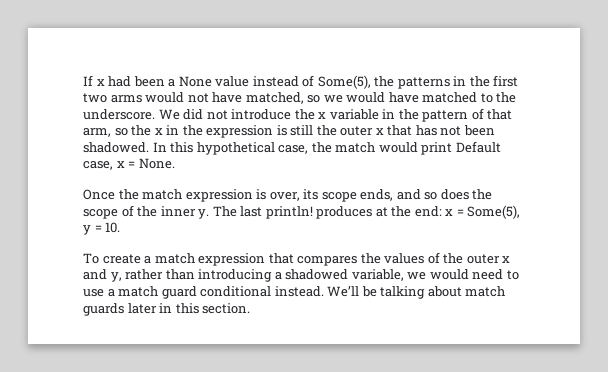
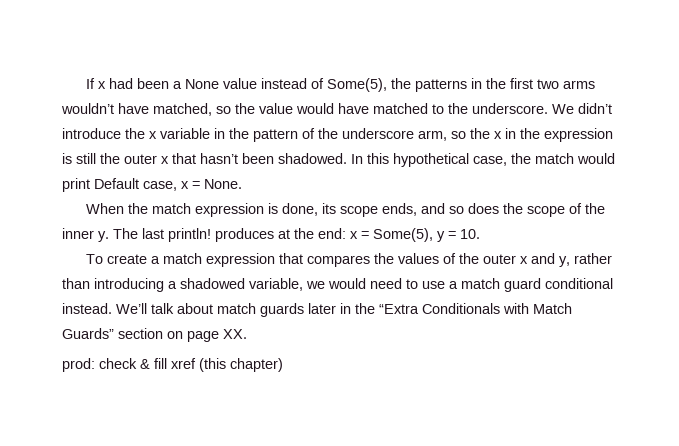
- If x had been a None value instead of Some(5), the patterns in the first two arms would not have matched, so we would have matched to the underscore.
+ If x had been a None value instead of Some(5), the patterns in the first two arms wouldn’t have matched, so the value would have matched to the underscore.
- We did not introduce the x variable in the pattern of that arm, so the x in the expression is still the outer x that has not been shadowed.
+ We didn’t introduce the x variable in the pattern of the underscore arm, so the x in the expression is still the outer x that hasn’t been shadowed.
- Once the match expression is over, its scope ends, and so does the scope of the inner y.
+ When the match expression is done, its scope ends, and so does the scope of the inner y.
- We’ll be talking about match guards later in this section.
+ We’ll talk about match guards later in the “Extra Conditionals with Match Guards” section on page XX.
+ prod: check & fill xref (this chapter)

